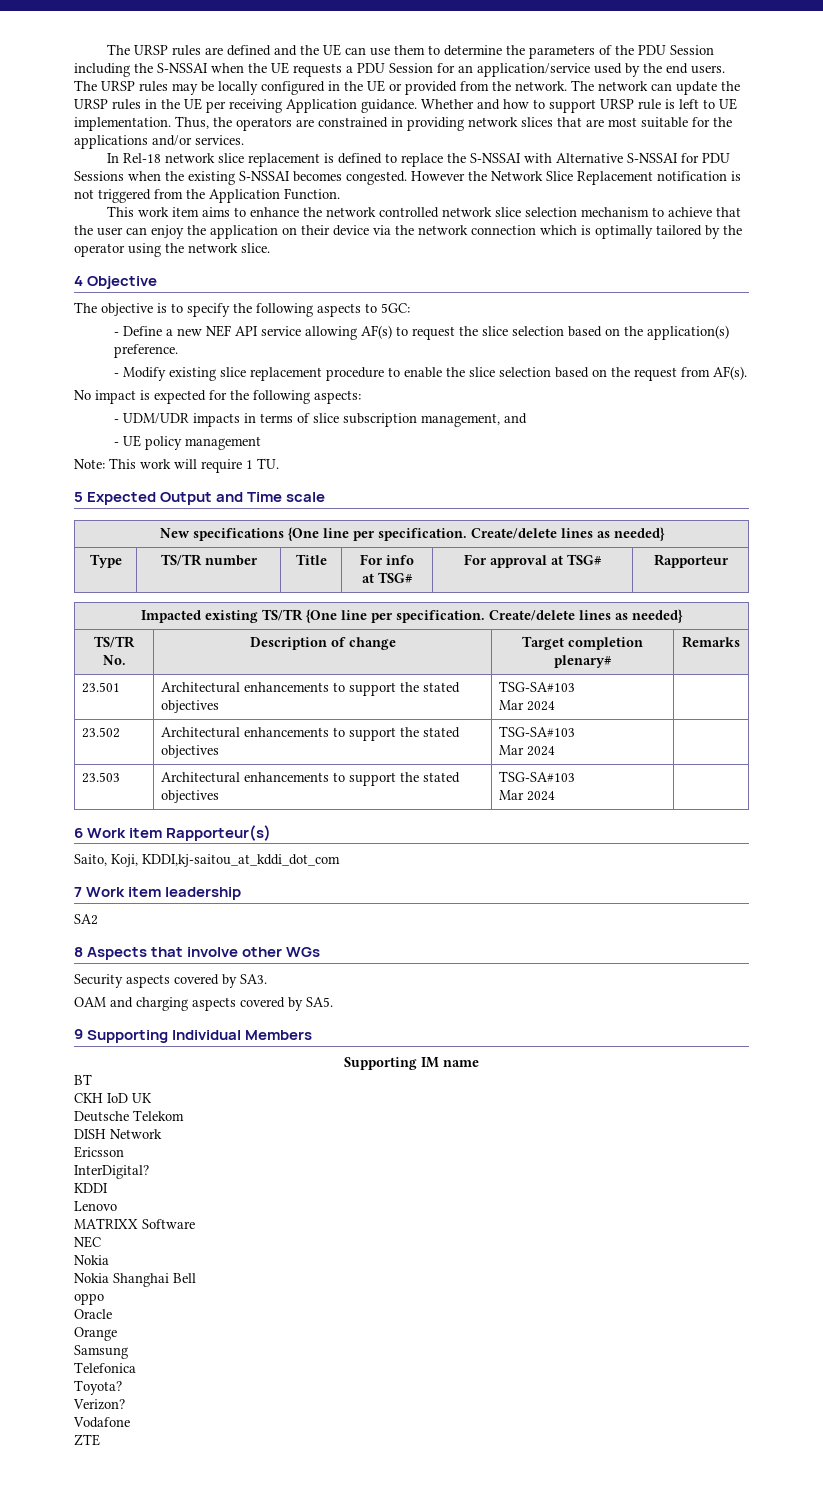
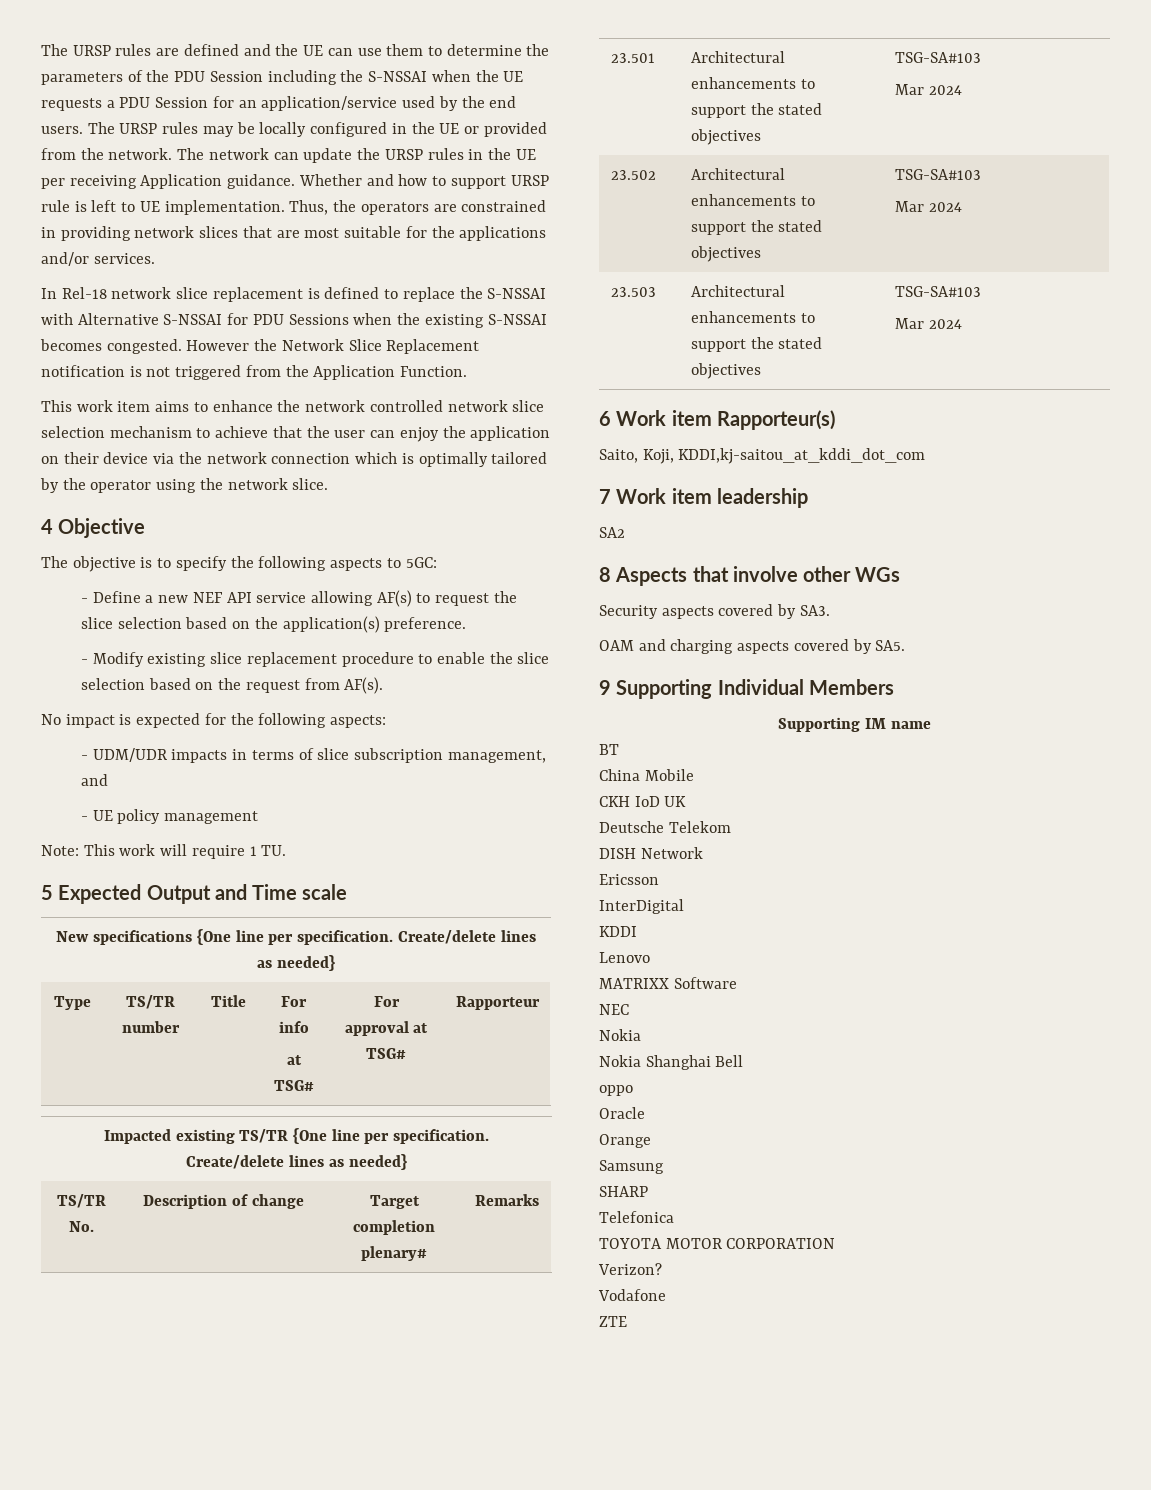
+ China Mobile
- InterDigital?
+ InterDigital
+ SHARP
- Toyota?
+ TOYOTA MOTOR CORPORATION

